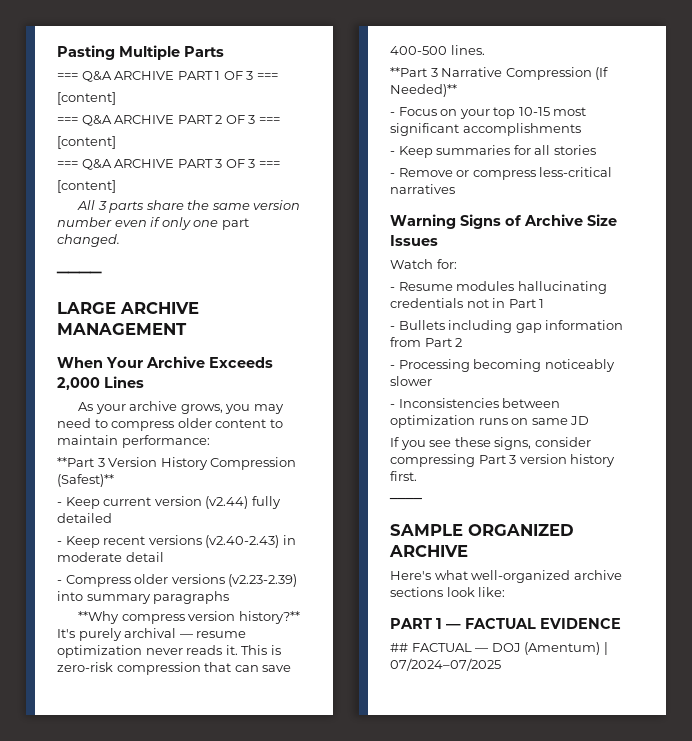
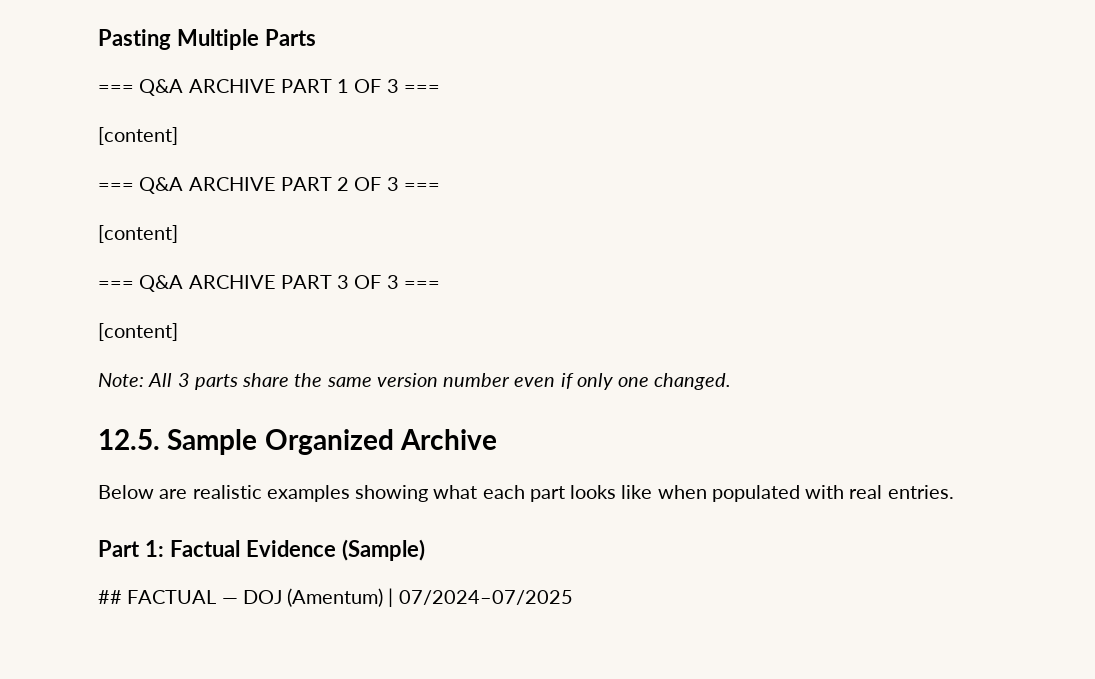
- All 3 parts share the same version number even if only one part changed.
- ────
- LARGE ARCHIVE MANAGEMENT
- When Your Archive Exceeds 2,000 Lines
- As your archive grows, you may need to compress older content to maintain performance:
- **Part 3 Version History Compression (Safest)**
- - Keep current version (v2.44) fully detailed
- - Keep recent versions (v2.40-2.43) in moderate detail
- - Compress older versions (v2.23-2.39) into summary paragraphs
- **Why compress version history?** It's purely archival — resume optimization never reads it. This is zero-risk compression that can save 400-500 lines.
- **Part 3 Narrative Compression (If Needed)**
- - Focus on your top 10-15 most significant accomplishments
- - Keep summaries for all stories
- - Remove or compress less-critical narratives
- Warning Signs of Archive Size Issues
- Watch for:
- - Resume modules hallucinating credentials not in Part 1
- - Bullets including gap information from Part 2
- - Processing becoming noticeably slower
- - Inconsistencies between optimization runs on same JD
- If you see these signs, consider compressing Part 3 version history first.
- ────
- SAMPLE ORGANIZED ARCHIVE
- Here's what well-organized archive sections look like:
- PART 1 — FACTUAL EVIDENCE
+ Note: All 3 parts share the same version number even if only one changed.
+ 12.5. Sample Organized Archive
+ Below are realistic examples showing what each part looks like when populated with real entries.
+ Part 1: Factual Evidence (Sample)

